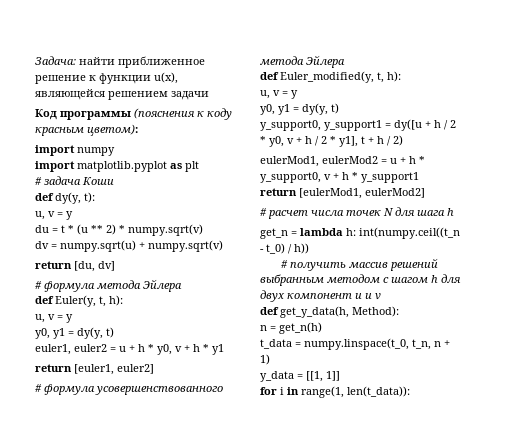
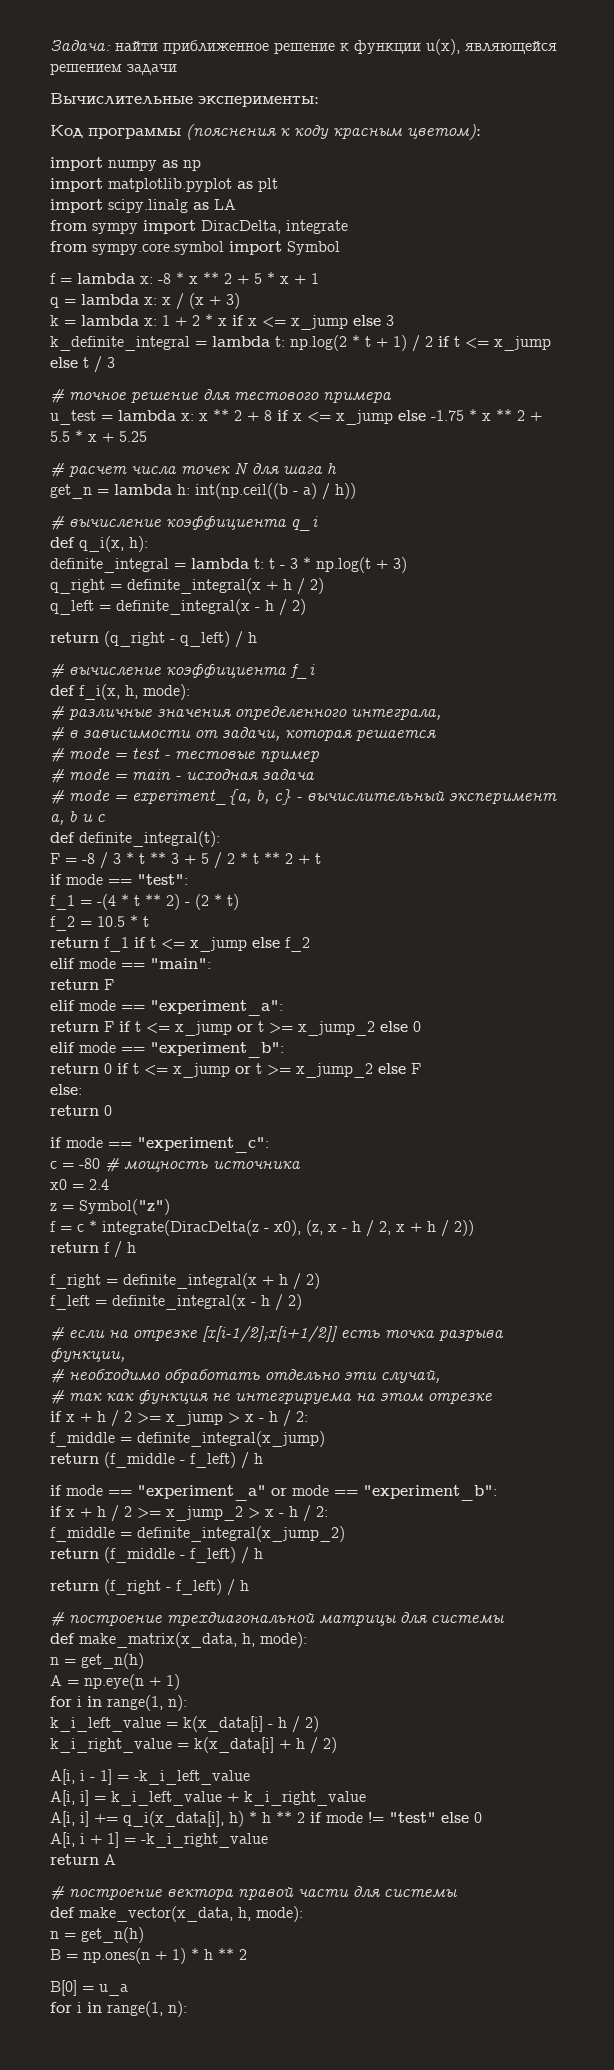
+ Вычислительные эксперименты:
- import numpy
+ import numpy as np
- # задача Коши
- def dy(y, t):
- u, v = y
- du = t * (u ** 2) * numpy.sqrt(v)
- dv = numpy.sqrt(u) + numpy.sqrt(v)
- return [du, dv]
- # формула метода Эйлера
- def Euler(y, t, h):
- u, v = y
- y0, y1 = dy(y, t)
- euler1, euler2 = u + h * y0, v + h * y1
- return [euler1, euler2]
- # формула усовершенствованного метода Эйлера
- def Euler_modified(y, t, h):
- u, v = y
- y0, y1 = dy(y, t)
- y_support0, y_support1 = dy([u + h / 2 * y0, v + h / 2 * y1], t + h / 2)
- eulerMod1, eulerMod2 = u + h * y_support0, v + h * y_support1
- return [eulerMod1, eulerMod2]
+ import scipy.linalg as LA
+ from sympy import DiracDelta, integrate
+ from sympy.core.symbol import Symbol
+ f = lambda x: -8 * x ** 2 + 5 * x + 1
+ q = lambda x: x / (x + 3)
+ k = lambda x: 1 + 2 * x if x <= x_jump else 3
+ k_definite_integral = lambda t: np.log(2 * t + 1) / 2 if t <= x_jump else t / 3
+ # точное решение для тестового примера
+ u_test = lambda x: x ** 2 + 8 if x <= x_jump else -1.75 * x ** 2 + 5.5 * x + 5.25
- get_n = lambda h: int(numpy.ceil((t_n - t_0) / h))
+ get_n = lambda h: int(np.ceil((b - a) / h))
- # получить массив решений выбранным методом с шагом h для двух компонент u и v
- def get_y_data(h, Method):
+ # вычисление коэффициента q_i
+ def q_i(x, h):
+ definite_integral = lambda t: t - 3 * np.log(t + 3)
+ q_right = definite_integral(x + h / 2)
+ q_left = definite_integral(x - h / 2)
+ return (q_right - q_left) / h
+ # вычисление коэффициента f_i
+ def f_i(x, h, mode):
+ # различные значения определенного интеграла,
+ # в зависимости от задачи, которая решается
+ # mode = test - тестовые пример
+ # mode = main - исходная задача
+ # mode = experiment_{a, b, c} - вычислительный эксперимент a, b и с
+ def definite_integral(t):
+ F = -8 / 3 * t ** 3 + 5 / 2 * t ** 2 + t
+ if mode == "test":
+ f_1 = -(4 * t ** 2) - (2 * t)
+ f_2 = 10.5 * t
+ return f_1 if t <= x_jump else f_2
+ elif mode == "main":
+ return F
+ elif mode == "experiment_a":
+ return F if t <= x_jump or t >= x_jump_2 else 0
+ elif mode == "experiment_b":
+ return 0 if t <= x_jump or t >= x_jump_2 else F
+ else:
+ return 0
+ if mode == "experiment_c":
+ c = -80 # мощность источника
+ x0 = 2.4
+ z = Symbol("z")
+ f = c * integrate(DiracDelta(z - x0), (z, x - h / 2, x + h / 2))
+ return f / h
+ f_right = definite_integral(x + h / 2)
+ f_left = definite_integral(x - h / 2)
+ # если на отрезке [x[i-1/2];x[i+1/2]] есть точка разрыва функции,
+ # необходимо обработать отдельно эти случай,
+ # так как функция не интегрируема на этом отрезке
+ if x + h / 2 >= x_jump > x - h / 2:
+ f_middle = definite_integral(x_jump)
+ return (f_middle - f_left) / h
+ if mode == "experiment_a" or mode == "experiment_b":
+ if x + h / 2 >= x_jump_2 > x - h / 2:
+ f_middle = definite_integral(x_jump_2)
+ return (f_middle - f_left) / h
+ return (f_right - f_left) / h
+ # построение трехдиагональной матрицы для системы
+ def make_matrix(x_data, h, mode):
  n = get_n(h)
- t_data = numpy.linspace(t_0, t_n, n + 1)
- y_data = [[1, 1]]
- for i in range(1, len(t_data)):
+ A = np.eye(n + 1)
+ for i in range(1, n):
+ k_i_left_value = k(x_data[i] - h / 2)
+ k_i_right_value = k(x_data[i] + h / 2)
+ A[i, i - 1] = -k_i_left_value
+ A[i, i] = k_i_left_value + k_i_right_value
+ A[i, i] += q_i(x_data[i], h) * h ** 2 if mode != "test" else 0
+ A[i, i + 1] = -k_i_right_value
+ return A
+ # построение вектора правой части для системы
+ def make_vector(x_data, h, mode):
+ n = get_n(h)
+ B = np.ones(n + 1) * h ** 2
+ B[0] = u_a
+ for i in range(1, n):

